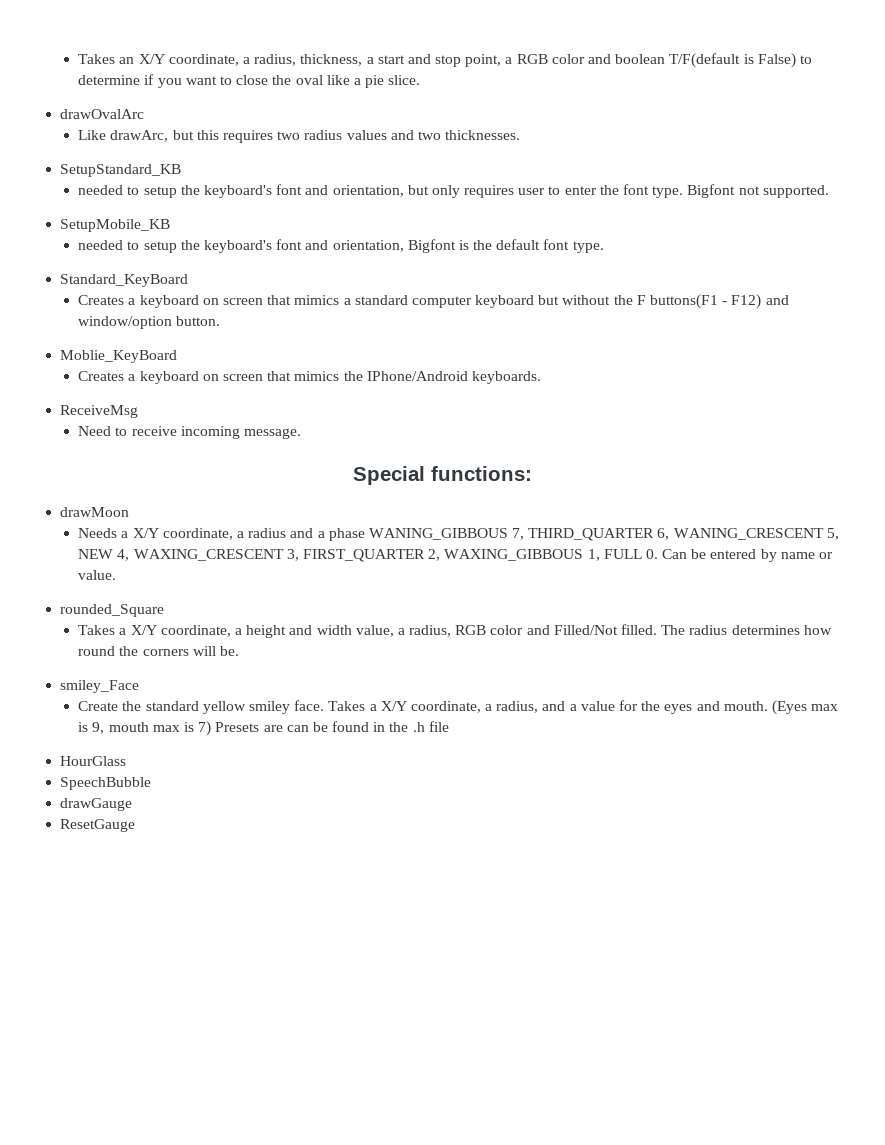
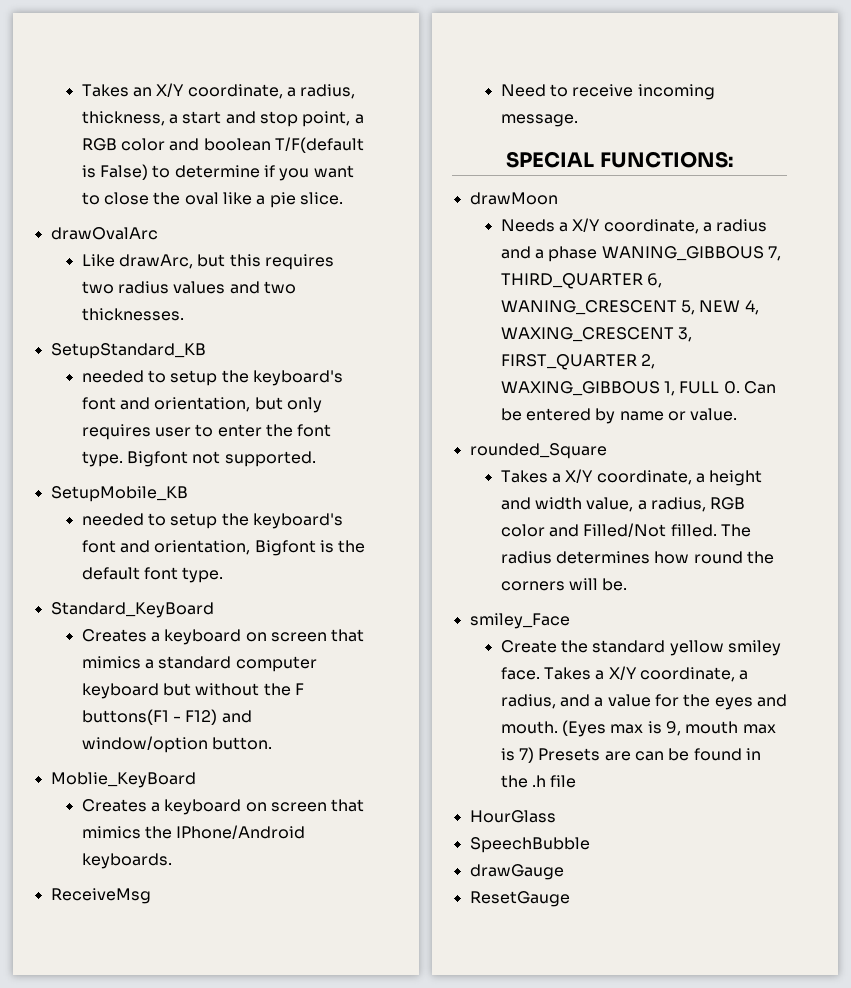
- Special functions:
+ SPECIAL FUNCTIONS:

